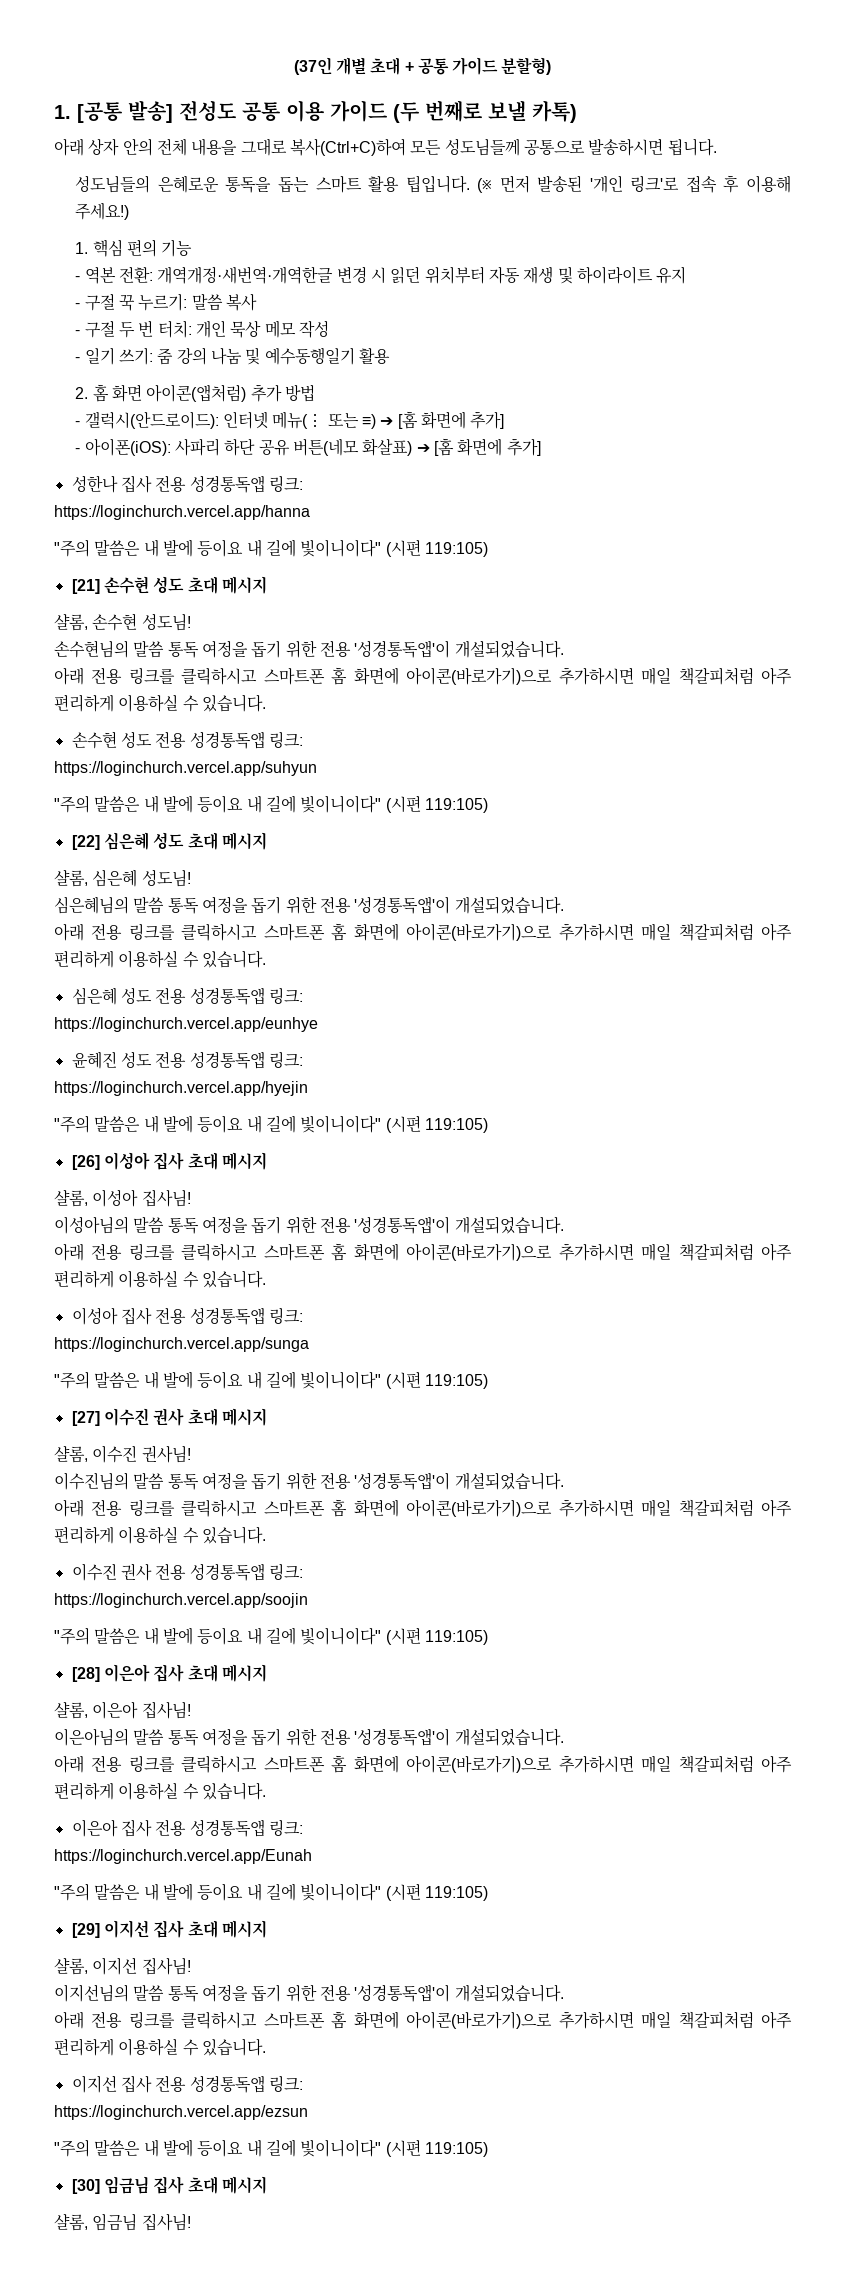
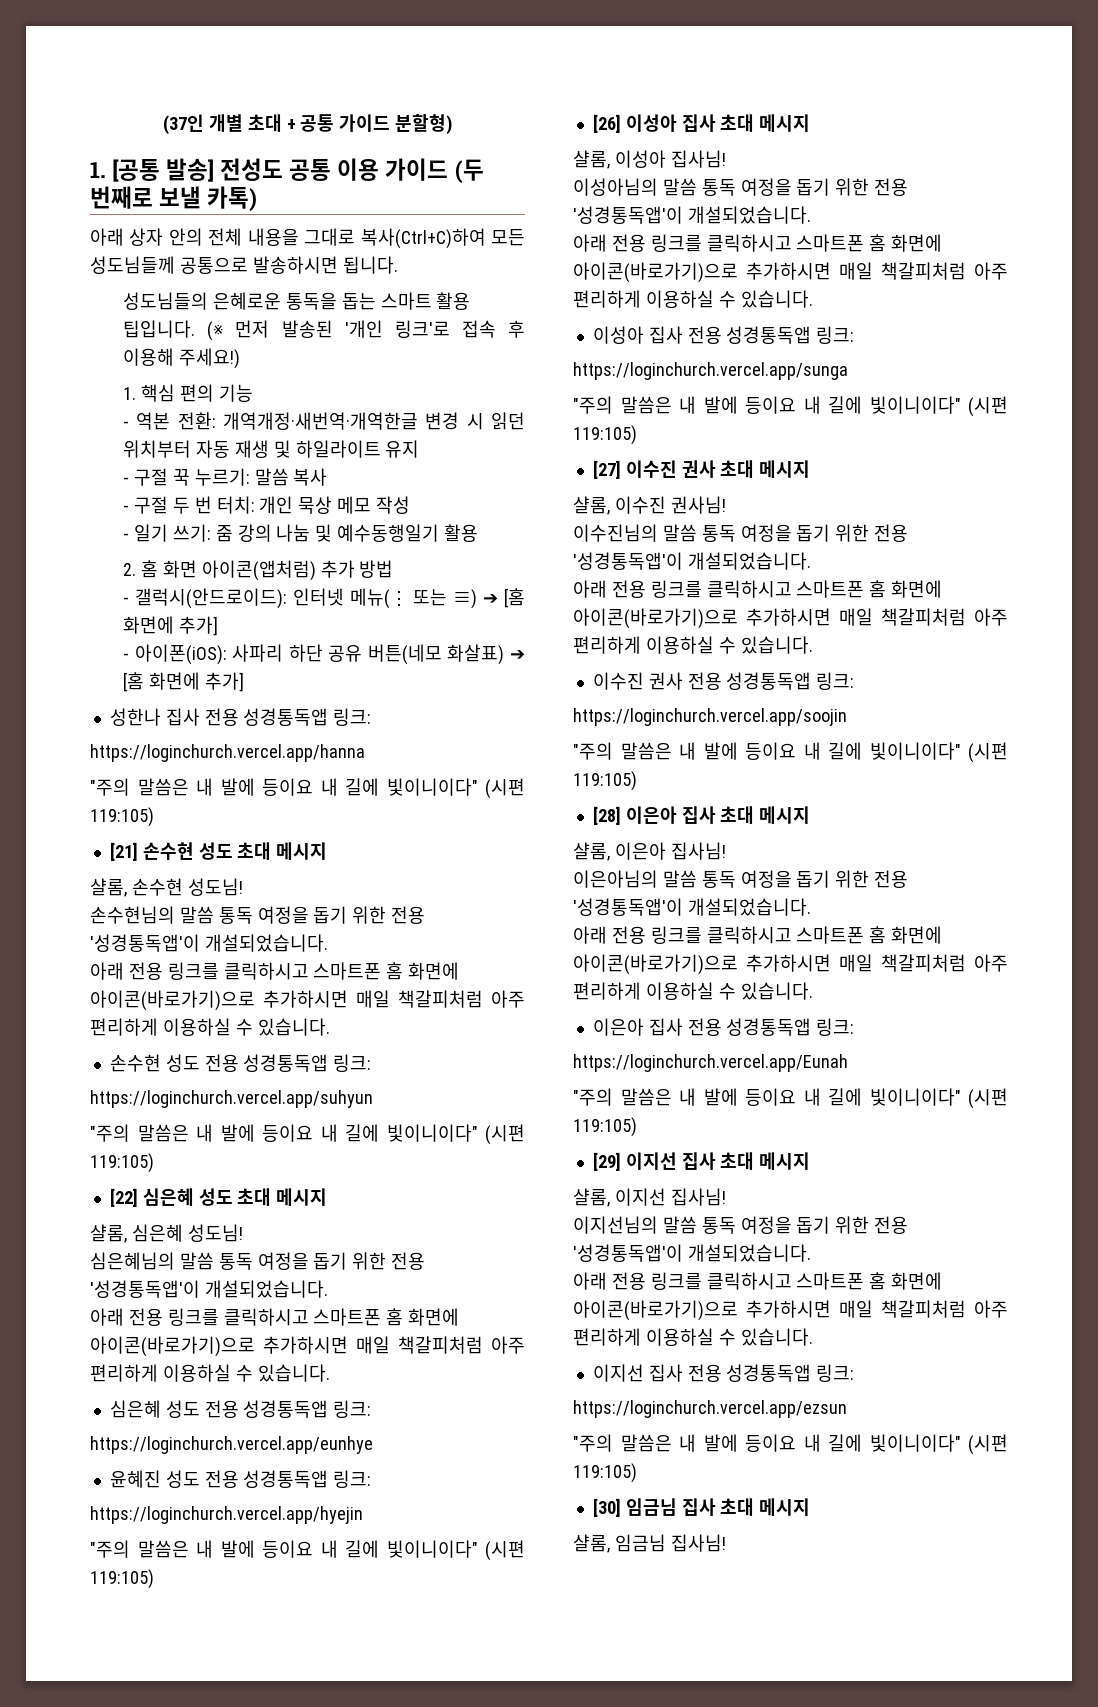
- - 역본 전환: 개역개정·새번역·개역한글 변경 시 읽던 위치부터 자동 재생 및 하이라이트 유지
+ - 역본 전환: 개역개정·새번역·개역한글 변경 시 읽던 위치부터 자동 재생 및 하일라이트 유지

